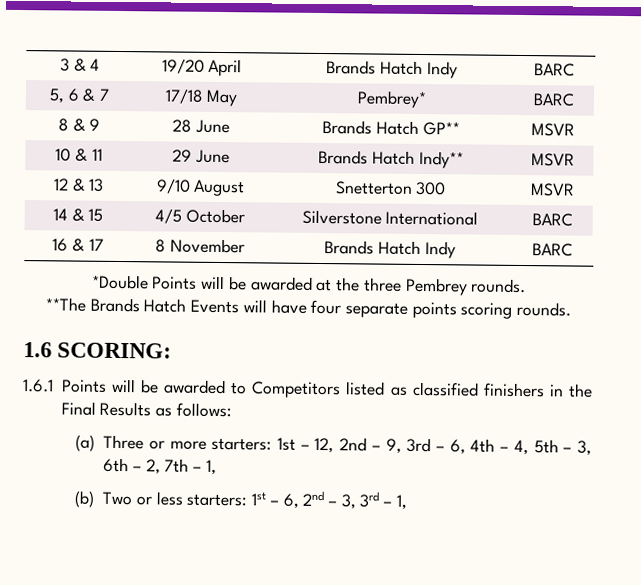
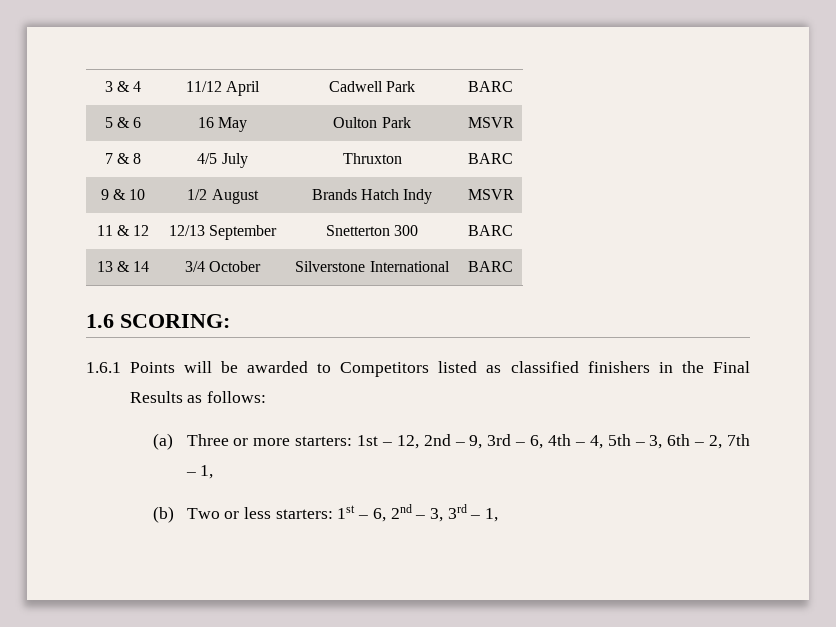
- 3 & 4 | 19/20 April | Brands Hatch Indy | BARC
- 5, 6 & 7 | 17/18 May | Pembrey* | BARC
- 8 & 9 | 28 June | Brands Hatch GP** | MSVR
- 10 & 11 | 29 June | Brands Hatch Indy** | MSVR
- 12 & 13 | 9/10 August | Snetterton 300 | MSVR
- 14 & 15 | 4/5 October | Silverstone International | BARC
- 16 & 17 | 8 November | Brands Hatch Indy | BARC
- *Double Points will be awarded at the three Pembrey rounds.
- **The Brands Hatch Events will have four separate points scoring rounds.
+ 3 & 4 | 11/12 April | Cadwell Park | BARC
+ 5 & 6 | 16 May | Oulton Park | MSVR
+ 7 & 8 | 4/5 July | Thruxton | BARC
+ 9 & 10 | 1/2 August | Brands Hatch Indy | MSVR
+ 11 & 12 | 12/13 September | Snetterton 300 | BARC
+ 13 & 14 | 3/4 October | Silverstone International | BARC

